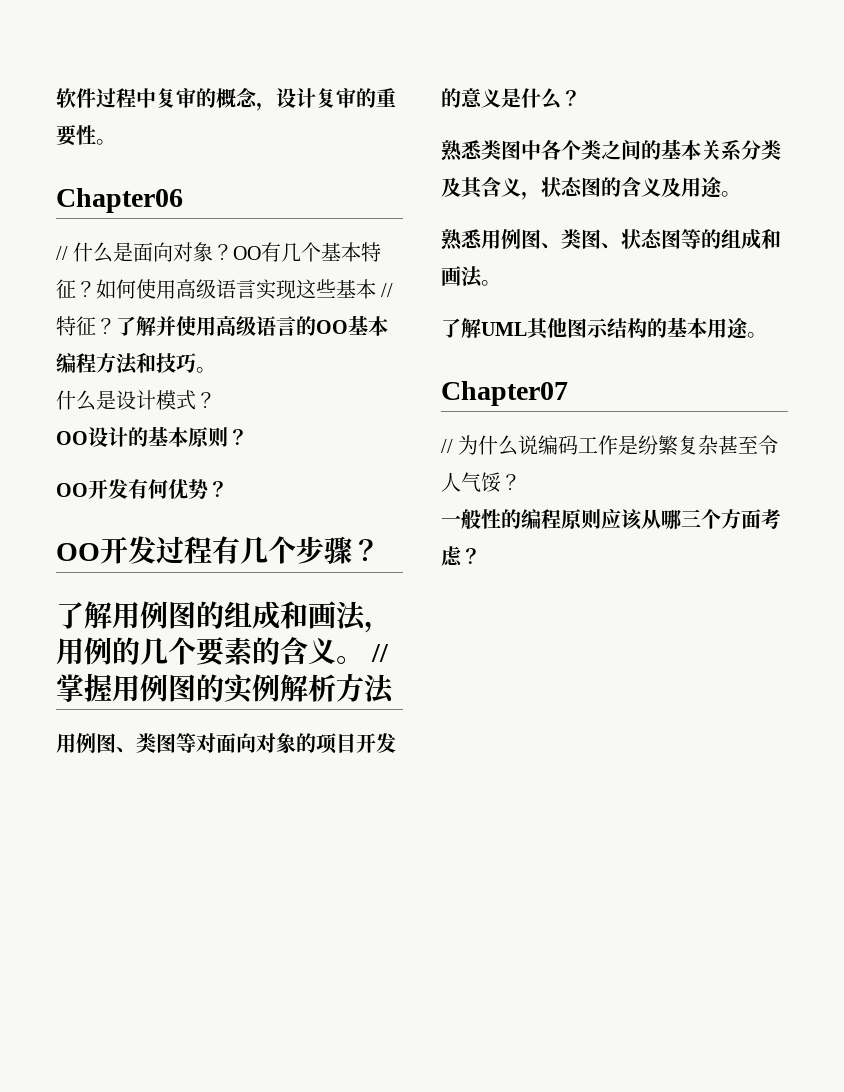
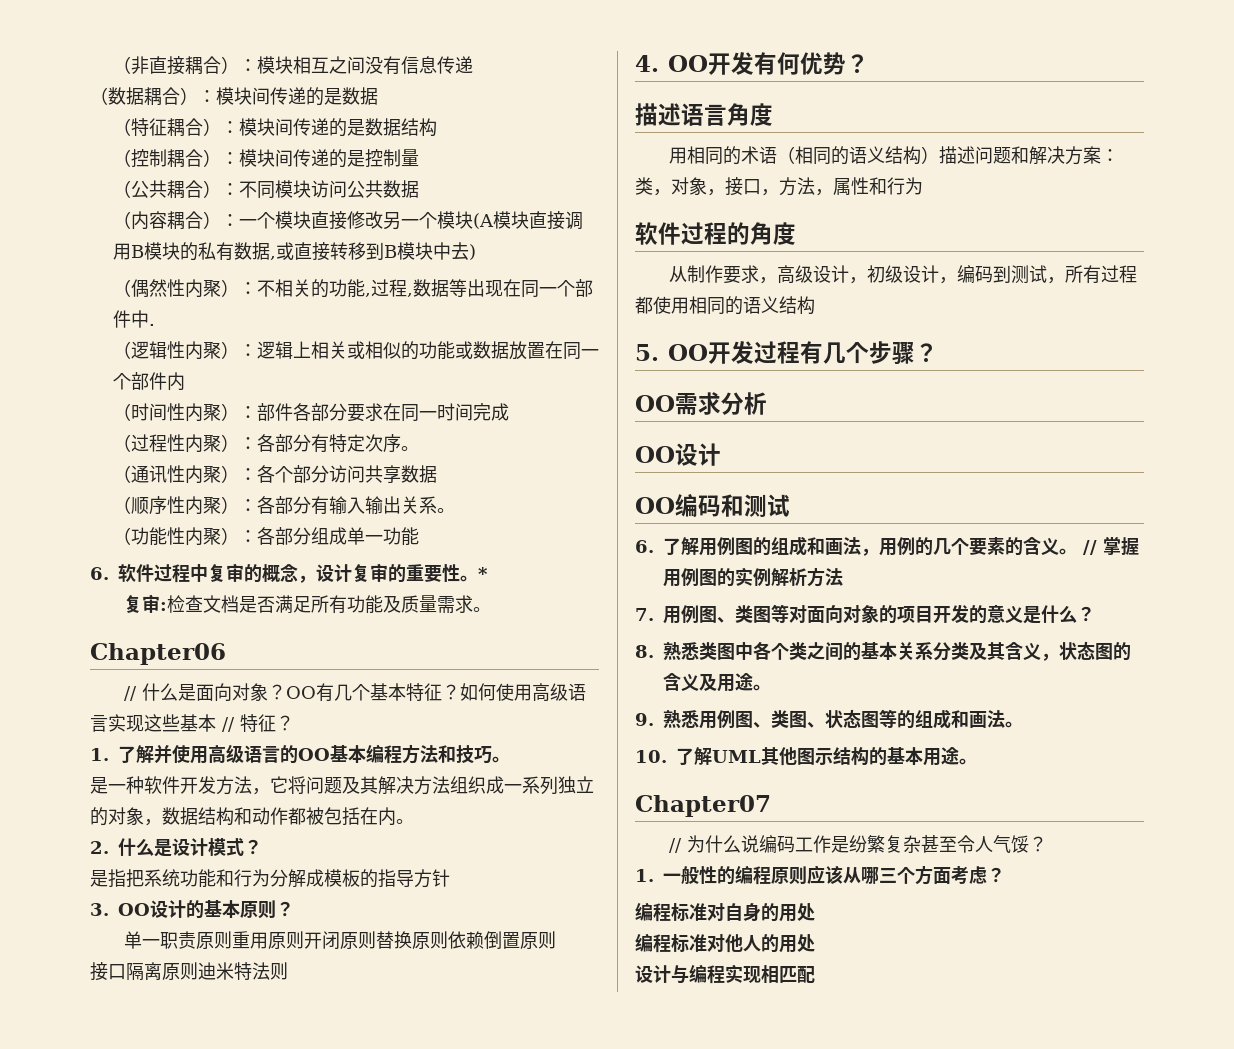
- 软件过程中复审的概念，设计复审的重要性。
+ （非直接耦合）：模块相互之间没有信息传递
+ （数据耦合）：模块间传递的是数据
+ （特征耦合）：模块间传递的是数据结构
+ （控制耦合）：模块间传递的是控制量
+ （公共耦合）：不同模块访问公共数据
+ （内容耦合）：一个模块直接修改另一个模块(A模块直接调用B模块的私有数据,或直接转移到B模块中去)
+ （偶然性内聚）：不相关的功能,过程,数据等出现在同一个部件中.
+ （逻辑性内聚）：逻辑上相关或相似的功能或数据放置在同一个部件内
+ （时间性内聚）：部件各部分要求在同一时间完成
+ （过程性内聚）：各部分有特定次序。
+ （通讯性内聚）：各个部分访问共享数据
+ （顺序性内聚）：各部分有输入输出关系。
+ （功能性内聚）：各部分组成单一功能
+ 6.软件过程中复审的概念，设计复审的重要性。*
+ 复审:检查文档是否满足所有功能及质量需求。
- 如何使用高级语言实现这些基本 // 特征？了解并使用高级语言的OO基本编程方法和技巧。
+ 如何使用高级语言实现这些基本 // 特征？
+ 1.了解并使用高级语言的OO基本编程方法和技巧。
- 什么是设计模式？
- OO设计的基本原则？
+ 是一种软件开发方法，它将问题及其解决方法组织成一系列独立的对象，数据结构和动作都被包括在内。
+ 2.什么是设计模式？
+ 是指把系统功能和行为分解成模板的指导方针
+ 3. OO设计的基本原则？
- OO开发有何优势？
+ 单一职责原则重用原则开闭原则替换原则依赖倒置原则
+ 接口隔离原则迪米特法则
+ 4. OO开发有何优势？
- OO开发过程有几个步骤？
+ 描述语言角度
+ 用相同的术语（相同的语义结构）描述问题和解决方案：类，对象，接口，方法，属性和行为
+ 软件过程的角度
+ 从制作要求，高级设计，初级设计，编码到测试，所有过程都使用相同的语义结构
+ 5. OO开发过程有几个步骤？
- 了解用例图的组成和画法，用例的几个要素的含义。
+ OO需求分析
+ OO设计
+ OO编码和测试
+ 6.了解用例图的组成和画法，用例的几个要素的含义。
- 用例图、类图等对面向对象的项目开发的意义是什么？
+ 7.用例图、类图等对面向对象的项目开发的意义是什么？
- 熟悉类图中各个类之间的基本关系分类及其含义，状态图的含义及用途。
+ 8.熟悉类图中各个类之间的基本关系分类及其含义，状态图的含义及用途。
- 熟悉用例图、类图、状态图等的组成和画法。
+ 9.熟悉用例图、类图、状态图等的组成和画法。
- 了解UML其他图示结构的基本用途。
+ 10.了解UML其他图示结构的基本用途。
- 一般性的编程原则应该从哪三个方面考虑？
+ 1.一般性的编程原则应该从哪三个方面考虑？
+ 编程标准对自身的用处
+ 编程标准对他人的用处
+ 设计与编程实现相匹配

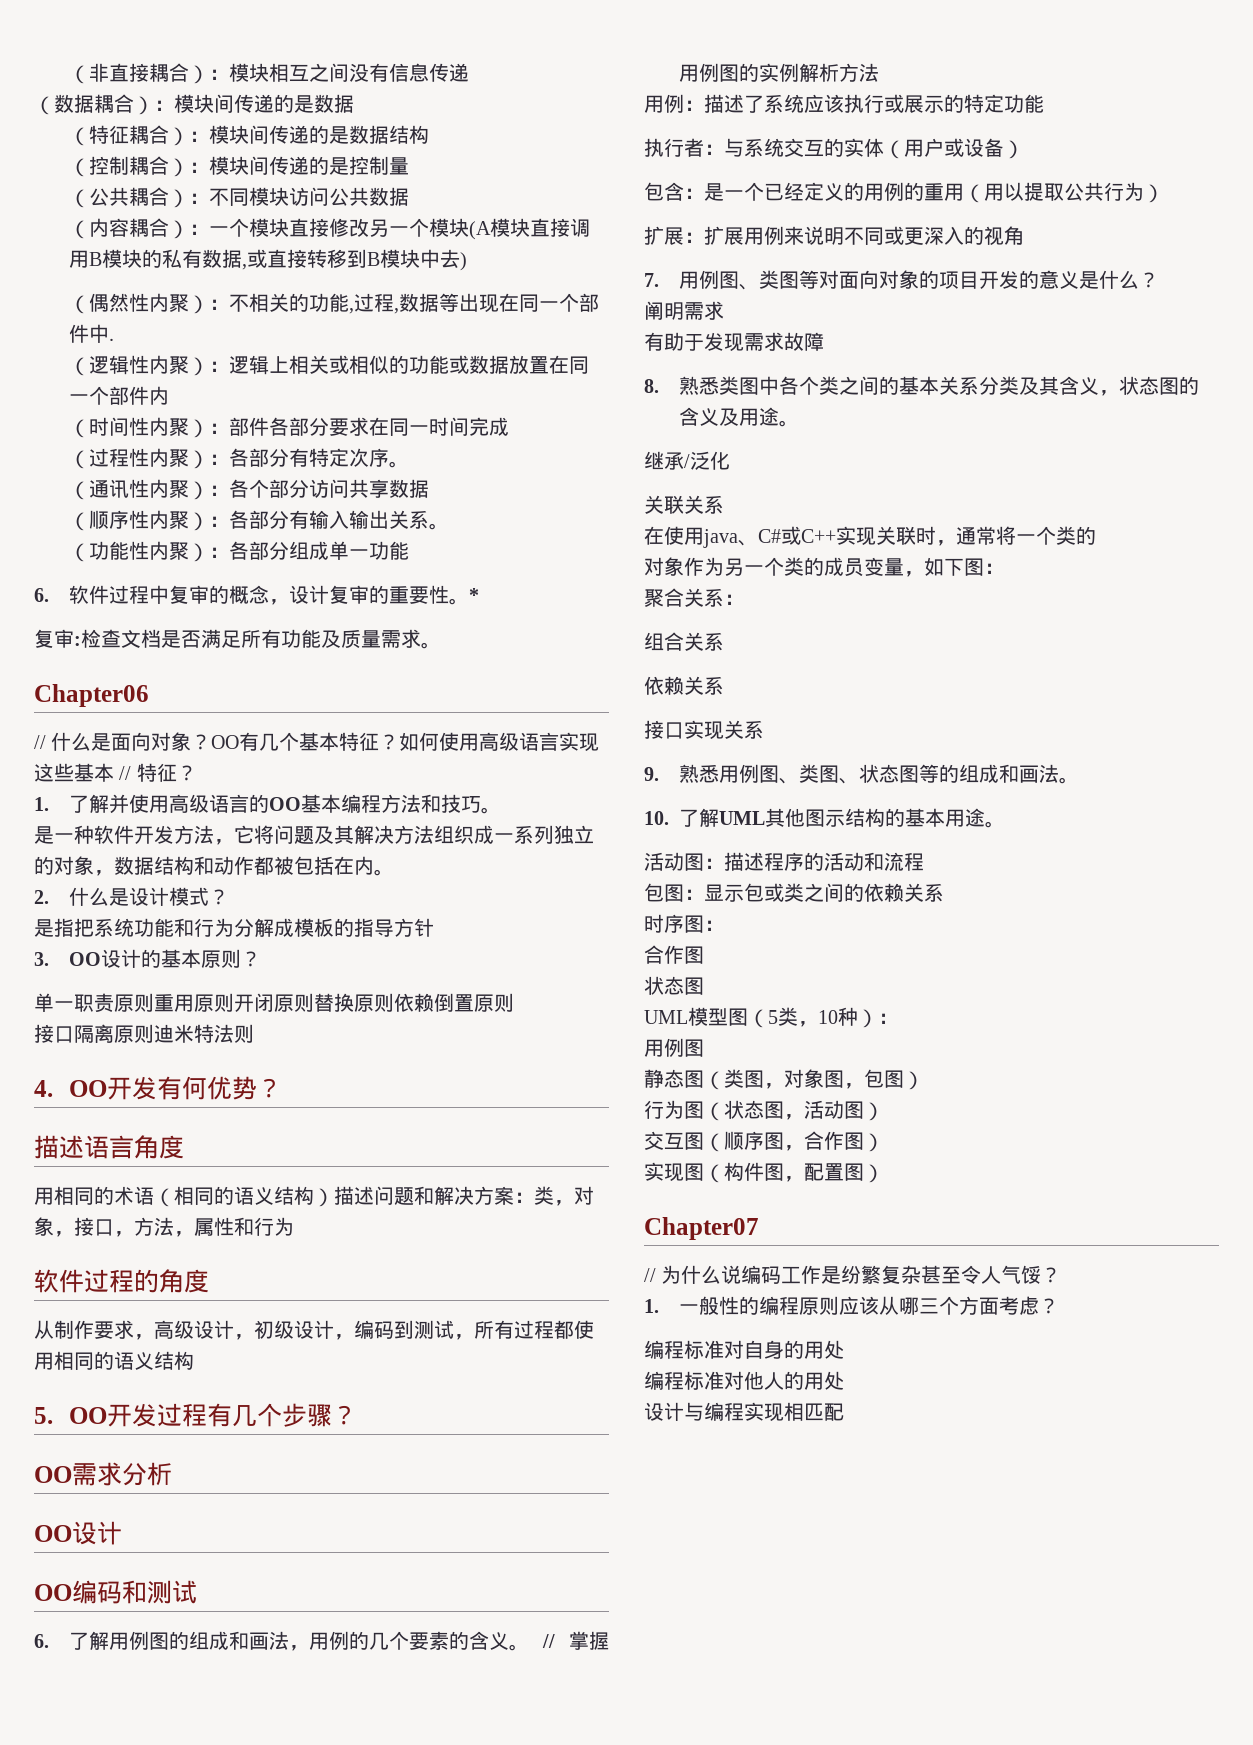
+ 用例：描述了系统应该执行或展示的特定功能
+ 执行者：与系统交互的实体（用户或设备）
+ 包含：是一个已经定义的用例的重用（用以提取公共行为）
+ 扩展：扩展用例来说明不同或更深入的视角
+ 阐明需求
+ 有助于发现需求故障
+ 继承/泛化
+ 关联关系
+ 在使用java、C#或C++实现关联时，通常将一个类的
+ 对象作为另一个类的成员变量，如下图：
+ 聚合关系：
+ 组合关系
+ 依赖关系
+ 接口实现关系
+ 活动图：描述程序的活动和流程
+ 包图：显示包或类之间的依赖关系
+ 时序图：
+ 合作图
+ 状态图
+ UML模型图（5类，10种）：
+ 用例图
+ 静态图（类图，对象图，包图）
+ 行为图（状态图，活动图）
+ 交互图（顺序图，合作图）
+ 实现图（构件图，配置图）

